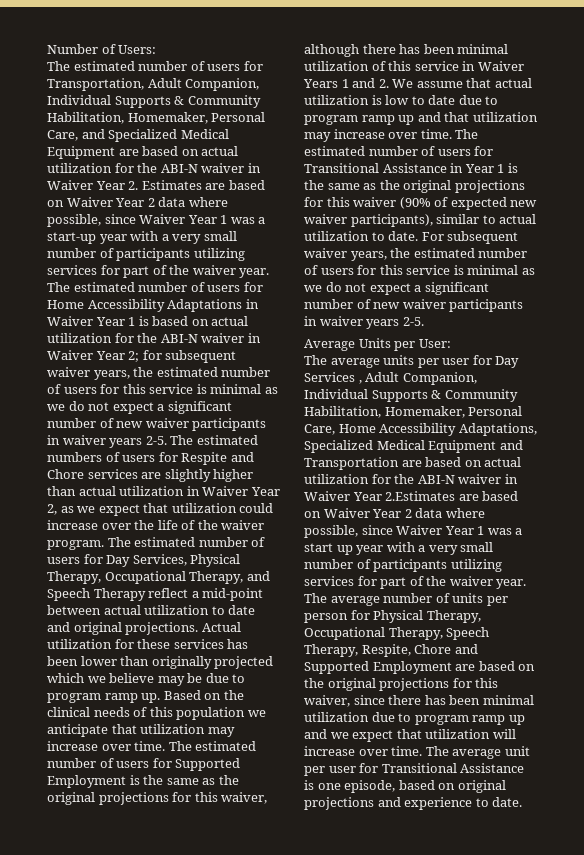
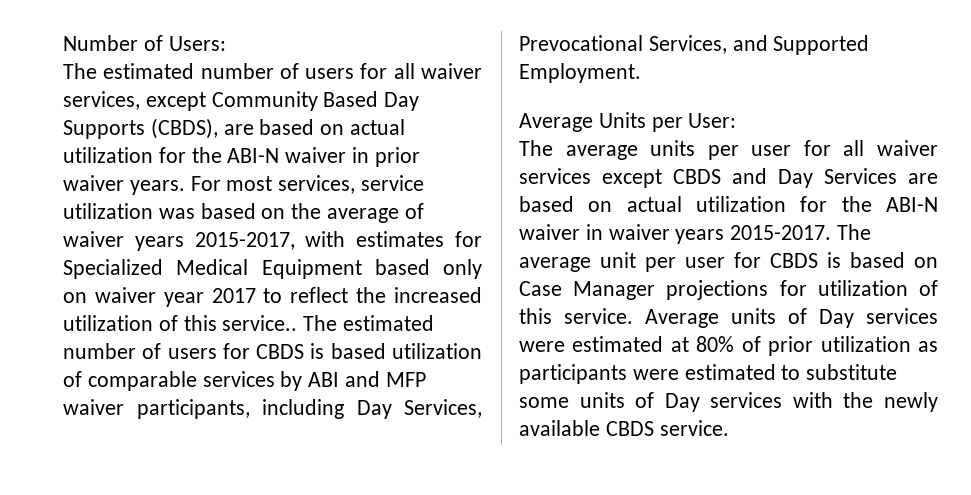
- The estimated number of users for Transportation, Adult Companion, Individual Supports & Community Habilitation, Homemaker, Personal Care, and Specialized Medical Equipment are based on actual utilization for the ABI-N waiver in Waiver Year 2. Estimates are based on Waiver Year 2 data where possible, since Waiver Year 1 was a start-up year with a very small number of participants utilizing services for part of the waiver year. The estimated number of users for Home Accessibility Adaptations in Waiver Year 1 is based on actual utilization for the ABI-N waiver in Waiver Year 2; for subsequent waiver years, the estimated number of users for this service is minimal as we do not expect a significant number of new waiver participants in waiver years 2-5. The estimated numbers of users for Respite and Chore services are slightly higher than actual utilization in Waiver Year 2, as we expect that utilization could increase over the life of the waiver program. The estimated number of users for Day Services, Physical Therapy, Occupational Therapy, and Speech Therapy reflect a mid-point between actual utilization to date and original projections. Actual utilization for these services has been lower than originally projected which we believe may be due to program ramp up. Based on the clinical needs of this population we anticipate that utilization may increase over time. The estimated number of users for Supported Employment is the same as the original projections for this waiver, although there has been minimal utilization of this service in Waiver Years 1 and 2. We assume that actual utilization is low to date due to program ramp up and that utilization may increase over time. The estimated number of users for Transitional Assistance in Year 1 is the same as the original projections for this waiver (90% of expected new waiver participants), similar to actual utilization to date. For subsequent waiver years, the estimated number of users for this service is minimal as we do not expect a significant number of new waiver participants in waiver years 2-5.
+ The estimated number of users for all waiver services, except Community Based Day Supports (CBDS), are based on actual utilization for the ABI-N waiver in prior waiver years. For most services, service utilization was based on the average of waiver years 2015-2017, with estimates for Specialized Medical Equipment based only on waiver year 2017 to reflect the increased utilization of this service.. The estimated number of users for CBDS is based utilization of comparable services by ABI and MFP waiver participants, including Day Services, Prevocational Services, and Supported Employment.
- The average units per user for Day Services , Adult Companion, Individual Supports & Community Habilitation, Homemaker, Personal Care, Home Accessibility Adaptations, Specialized Medical Equipment and Transportation are based on actual utilization for the ABI-N waiver in Waiver Year 2.Estimates are based on Waiver Year 2 data where possible, since Waiver Year 1 was a start up year with a very small number of participants utilizing services for part of the waiver year. The average number of units per person for Physical Therapy, Occupational Therapy, Speech Therapy, Respite, Chore and Supported Employment are based on the original projections for this waiver, since there has been minimal utilization due to program ramp up and we expect that utilization will increase over time.
+ The average units per user for all waiver services except CBDS and Day Services are based on actual utilization for the ABI-N waiver in waiver years 2015-2017.
- The average unit per user for Transitional Assistance is one episode, based on original projections and experience to date.
+ The average unit per user for CBDS is based on Case Manager projections for utilization of this service. Average units of Day services were estimated at 80% of prior utilization as participants were estimated to substitute some units of Day services with the newly available CBDS service.

